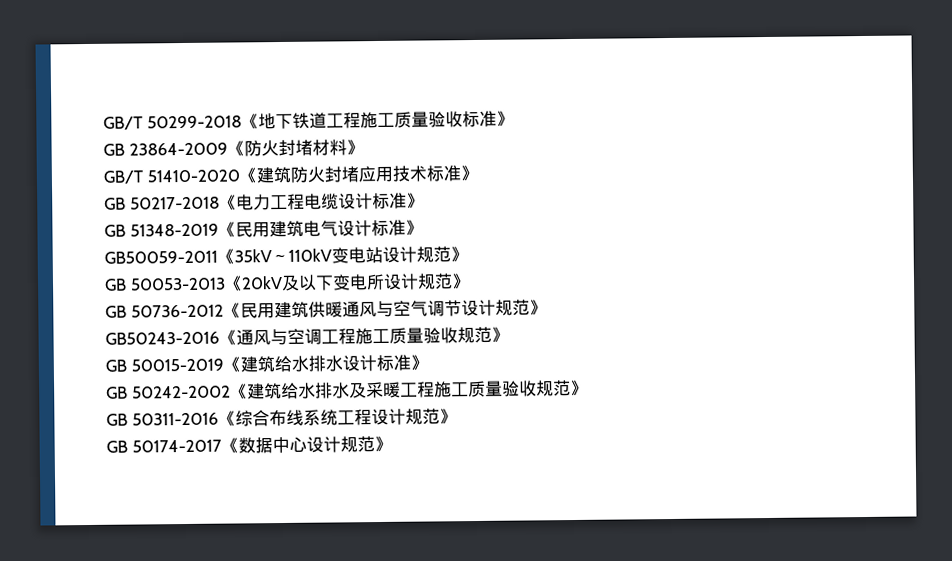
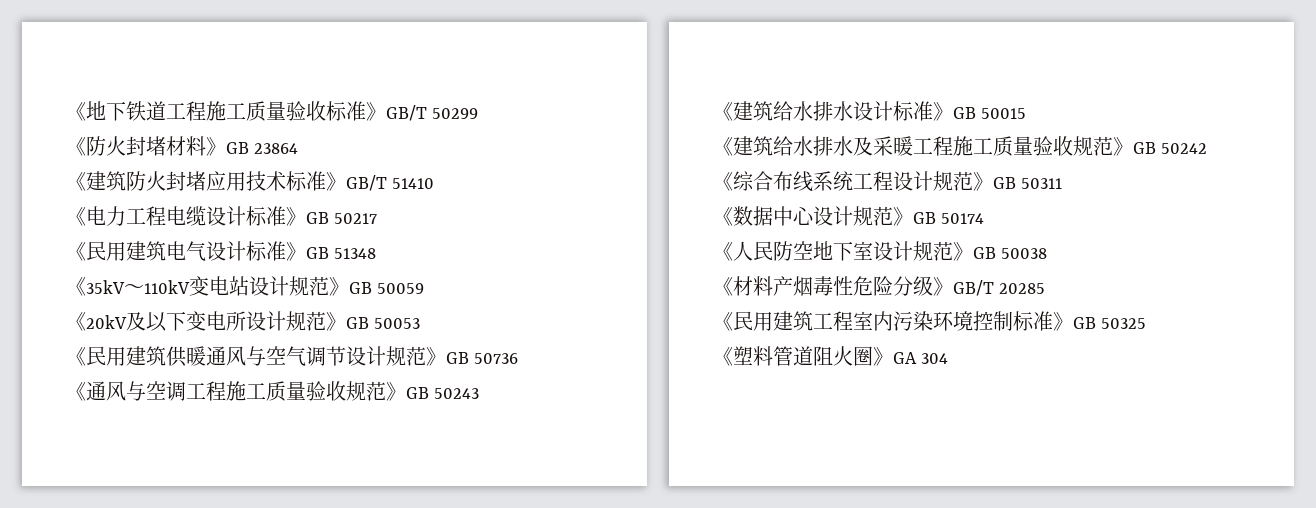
- GB/T 50299-2018《地下铁道工程施工质量验收标准》
- GB 23864-2009《防火封堵材料》
- GB/T 51410-2020《建筑防火封堵应用技术标准》
- GB 50217-2018《电力工程电缆设计标准》
- GB 51348-2019《民用建筑电气设计标准》
- GB50059-2011《35kV～110kV变电站设计规范》
- GB 50053-2013《20kV及以下变电所设计规范》
- GB 50736-2012《民用建筑供暖通风与空气调节设计规范》
- GB50243-2016《通风与空调工程施工质量验收规范》
- GB 50015-2019《建筑给水排水设计标准》
- GB 50242-2002《建筑给水排水及采暖工程施工质量验收规范》
- GB 50311-2016《综合布线系统工程设计规范》
- GB 50174-2017《数据中心设计规范》
+ 《地下铁道工程施工质量验收标准》GB/T 50299
+ 《防火封堵材料》GB 23864
+ 《建筑防火封堵应用技术标准》GB/T 51410
+ 《电力工程电缆设计标准》GB 50217
+ 《民用建筑电气设计标准》GB 51348
+ 《35kV～110kV变电站设计规范》GB 50059
+ 《20kV及以下变电所设计规范》GB 50053
+ 《民用建筑供暖通风与空气调节设计规范》GB 50736
+ 《通风与空调工程施工质量验收规范》GB 50243
+ 《建筑给水排水设计标准》GB 50015
+ 《建筑给水排水及采暖工程施工质量验收规范》GB 50242
+ 《综合布线系统工程设计规范》GB 50311
+ 《数据中心设计规范》GB 50174
+ 《人民防空地下室设计规范》GB 50038
+ 《材料产烟毒性危险分级》GB/T 20285
+ 《民用建筑工程室内污染环境控制标准》GB 50325
+ 《塑料管道阻火圈》GA 304

